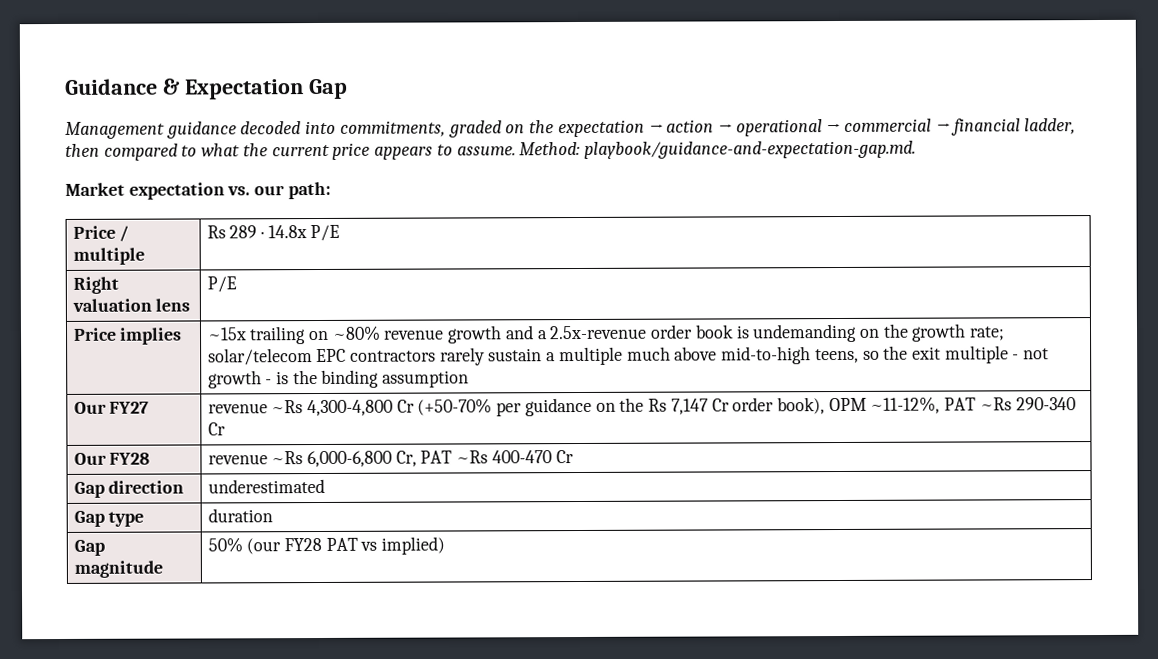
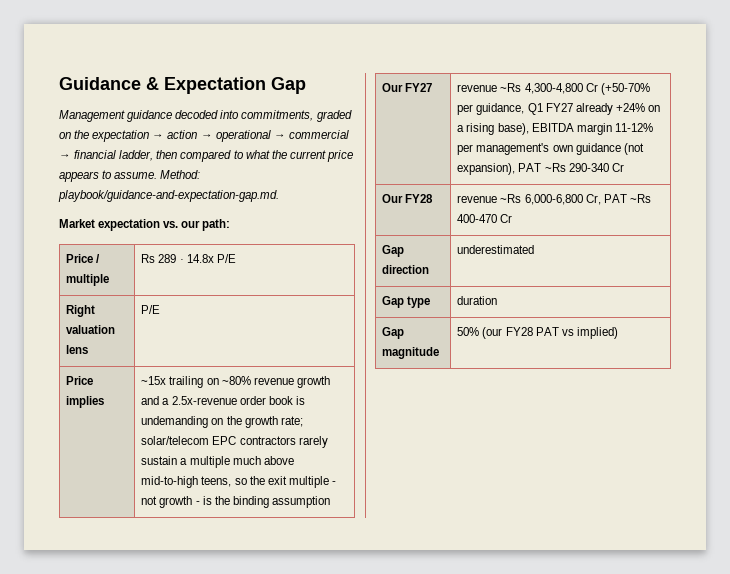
- Our FY27 | revenue ~Rs 4,300-4,800 Cr (+50-70% per guidance on the Rs 7,147 Cr order book), OPM ~11-12%, PAT ~Rs 290-340 Cr
+ Our FY27 | revenue ~Rs 4,300-4,800 Cr (+50-70% per guidance, Q1 FY27 already +24% on a rising base), EBITDA margin 11-12% per management's own guidance (not expansion), PAT ~Rs 290-340 Cr

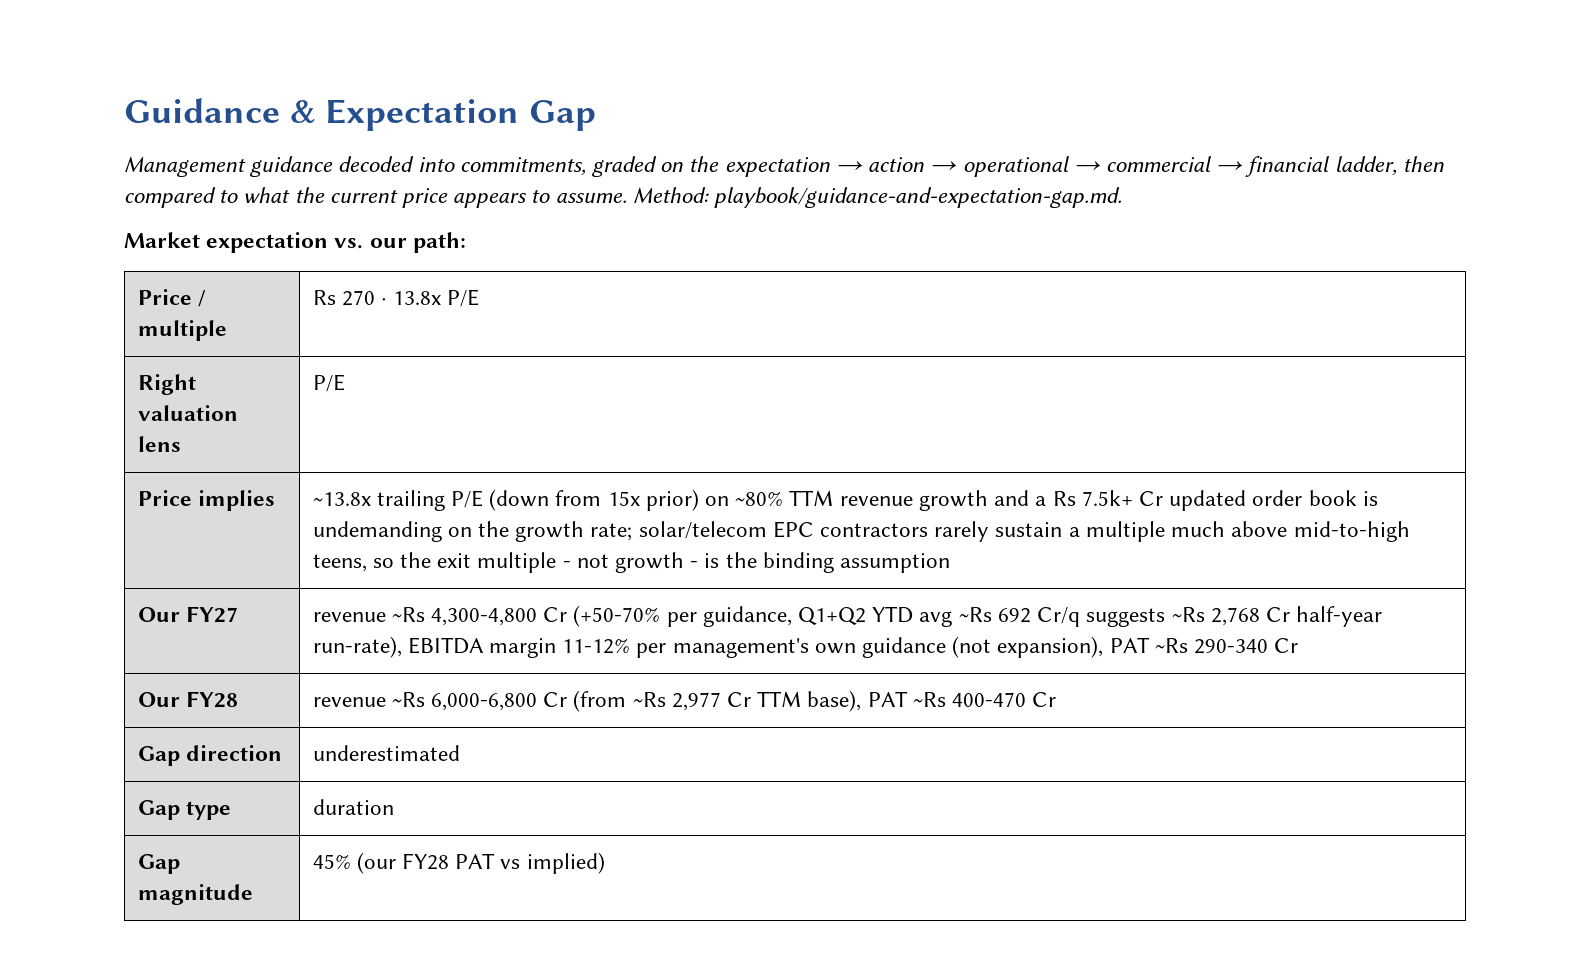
- Price / multiple | Rs 289 · 14.8x P/E
+ Price / multiple | Rs 270 · 13.8x P/E
- ~15x trailing on ~80% revenue growth and a 2.5x-revenue order book is undemanding on the growth rate; solar/telecom EPC contractors rarely sustain a multiple much above mid-to-high teens, so the exit multiple - not growth - is the binding assumption
+ ~13.8x trailing P/E (down from 15x prior) on ~80% TTM revenue growth and a Rs 7.5k+ Cr updated order book is undemanding on the growth rate; solar/telecom EPC contractors rarely sustain a multiple much above mid-to-high teens, so the exit multiple - not growth - is the binding assumption
- Our FY27 | revenue ~Rs 4,300-4,800 Cr (+50-70% per guidance, Q1 FY27 already +24% on a rising base), EBITDA margin 11-12% per management's own guidance (not expansion), PAT ~Rs 290-340 Cr
+ Our FY27 | revenue ~Rs 4,300-4,800 Cr (+50-70% per guidance, Q1+Q2 YTD avg ~Rs 692 Cr/q suggests ~Rs 2,768 Cr half-year run-rate), EBITDA margin 11-12% per management's own guidance (not expansion), PAT ~Rs 290-340 Cr
- Our FY28 | revenue ~Rs 6,000-6,800 Cr, PAT ~Rs 400-470 Cr
+ Our FY28 | revenue ~Rs 6,000-6,800 Cr (from ~Rs 2,977 Cr TTM base), PAT ~Rs 400-470 Cr
- Gap magnitude | 50% (our FY28 PAT vs implied)
+ Gap magnitude | 45% (our FY28 PAT vs implied)

